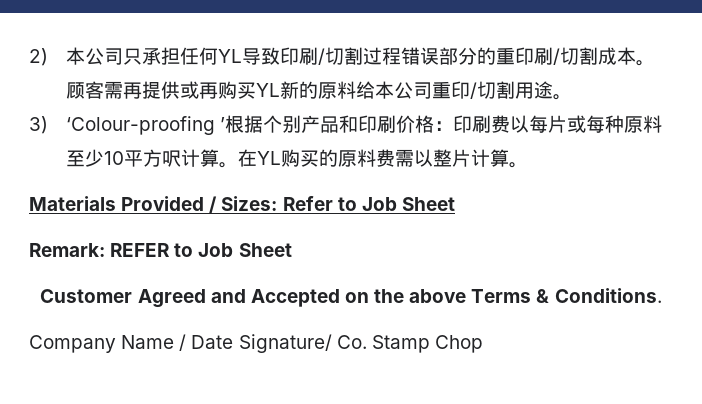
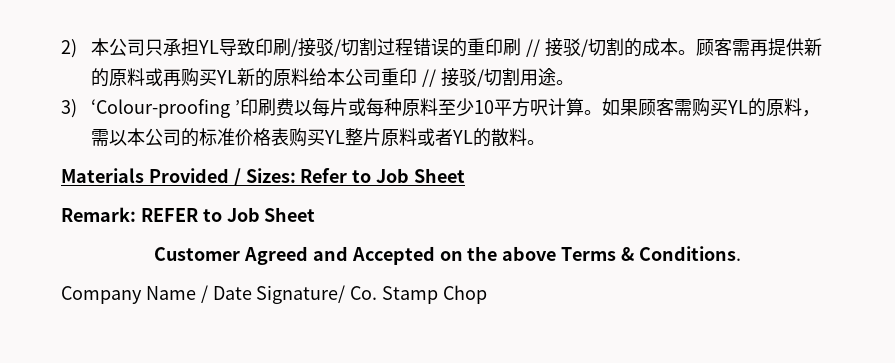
- 2)本公司只承担任何YL导致印刷/切割过程错误部分的重印刷/切割成本。
+ 2)本公司只承担YL导致印刷/接驳/切割过程错误的重印刷 // 接驳/切割的成本。
- 顾客需再提供或再购买YL新的原料给本公司重印/切割用途。
+ 顾客需再提供新的原料或再购买YL新的原料给本公司重印 // 接驳/切割用途。
- 3) ‘Colour-proofing ’根据个别产品和印刷价格：印刷费以每片或每种原料至少10平方呎计算。
+ 3) ‘Colour-proofing ’印刷费以每片或每种原料至少10平方呎计算。
- 在YL购买的原料费需以整片计算。
+ 如果顾客需购买YL的原料，需以本公司的标准价格表购买YL整片原料或者YL的散料。

